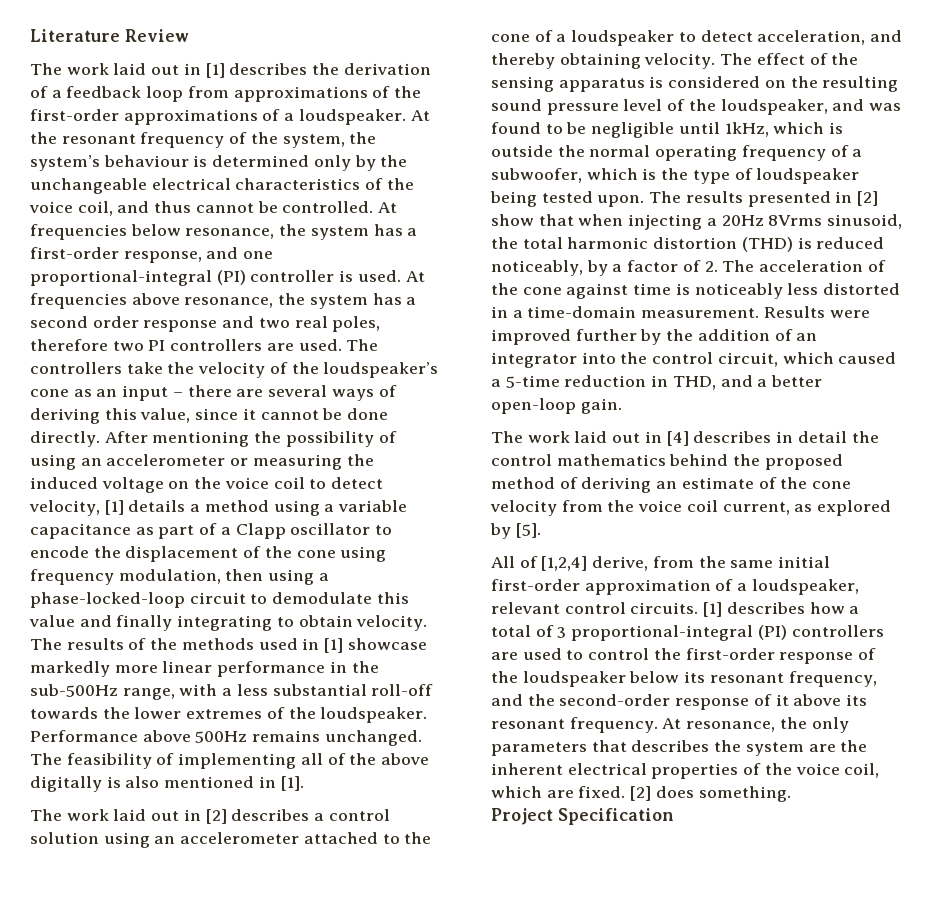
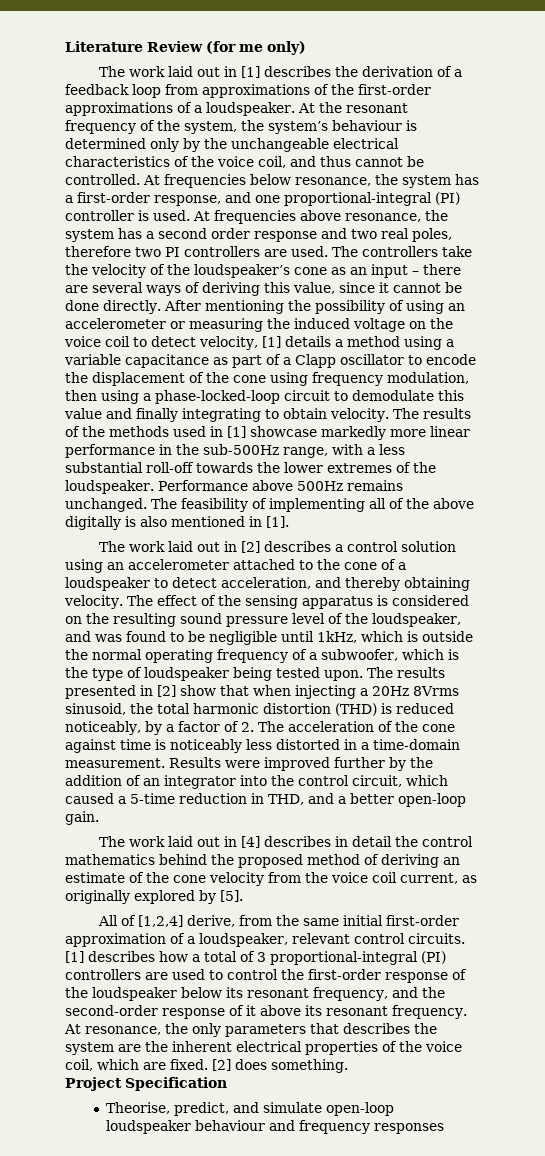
- Literature Review
+ Literature Review (for me only)
- The work laid out in [4] describes in detail the control mathematics behind the proposed method of deriving an estimate of the cone velocity from the voice coil current, as explored by [5].
+ The work laid out in [4] describes in detail the control mathematics behind the proposed method of deriving an estimate of the cone velocity from the voice coil current, as originally explored by [5].
+ Theorise, predict, and simulate open-loop loudspeaker behaviour and frequency responses

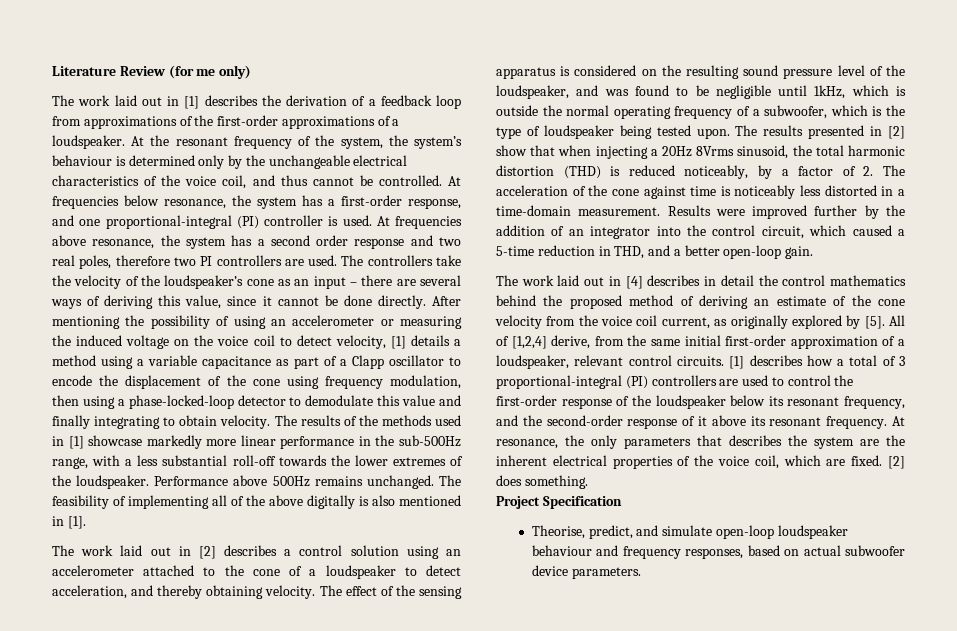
- After mentioning the possibility of using an accelerometer or measuring the induced voltage on the voice coil to detect velocity, [1] details a method using a variable capacitance as part of a Clapp oscillator to encode the displacement of the cone using frequency modulation, then using a phase-locked-loop circuit to demodulate this value and finally integrating to obtain velocity.
+ After mentioning the possibility of using an accelerometer or measuring the induced voltage on the voice coil to detect velocity, [1] details a method using a variable capacitance as part of a Clapp oscillator to encode the displacement of the cone using frequency modulation, then using a phase-locked-loop detector to demodulate this value and finally integrating to obtain velocity.
- The work laid out in [4] describes in detail the control mathematics behind the proposed method of deriving an estimate of the cone velocity from the voice coil current, as originally explored by [5].
- All of [1,2,4] derive, from the same initial first-order approximation of a loudspeaker, relevant control circuits.
+ The work laid out in [4] describes in detail the control mathematics behind the proposed method of deriving an estimate of the cone velocity from the voice coil current, as originally explored by [5]. All of [1,2,4] derive, from the same initial first-order approximation of a loudspeaker, relevant control circuits.
- Theorise, predict, and simulate open-loop loudspeaker behaviour and frequency responses
+ Theorise, predict, and simulate open-loop loudspeaker behaviour and frequency responses, based on actual subwoofer device parameters.

